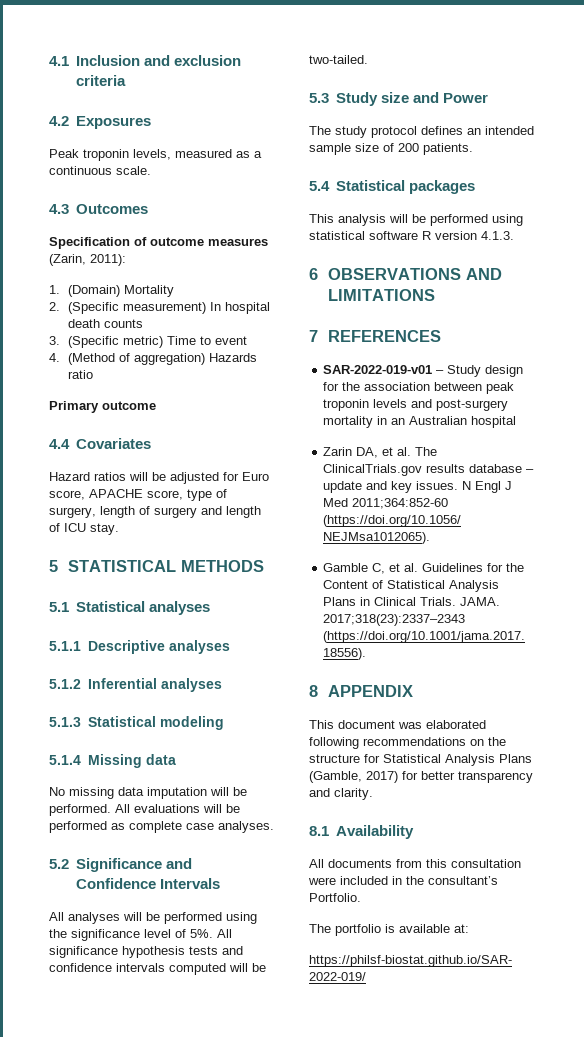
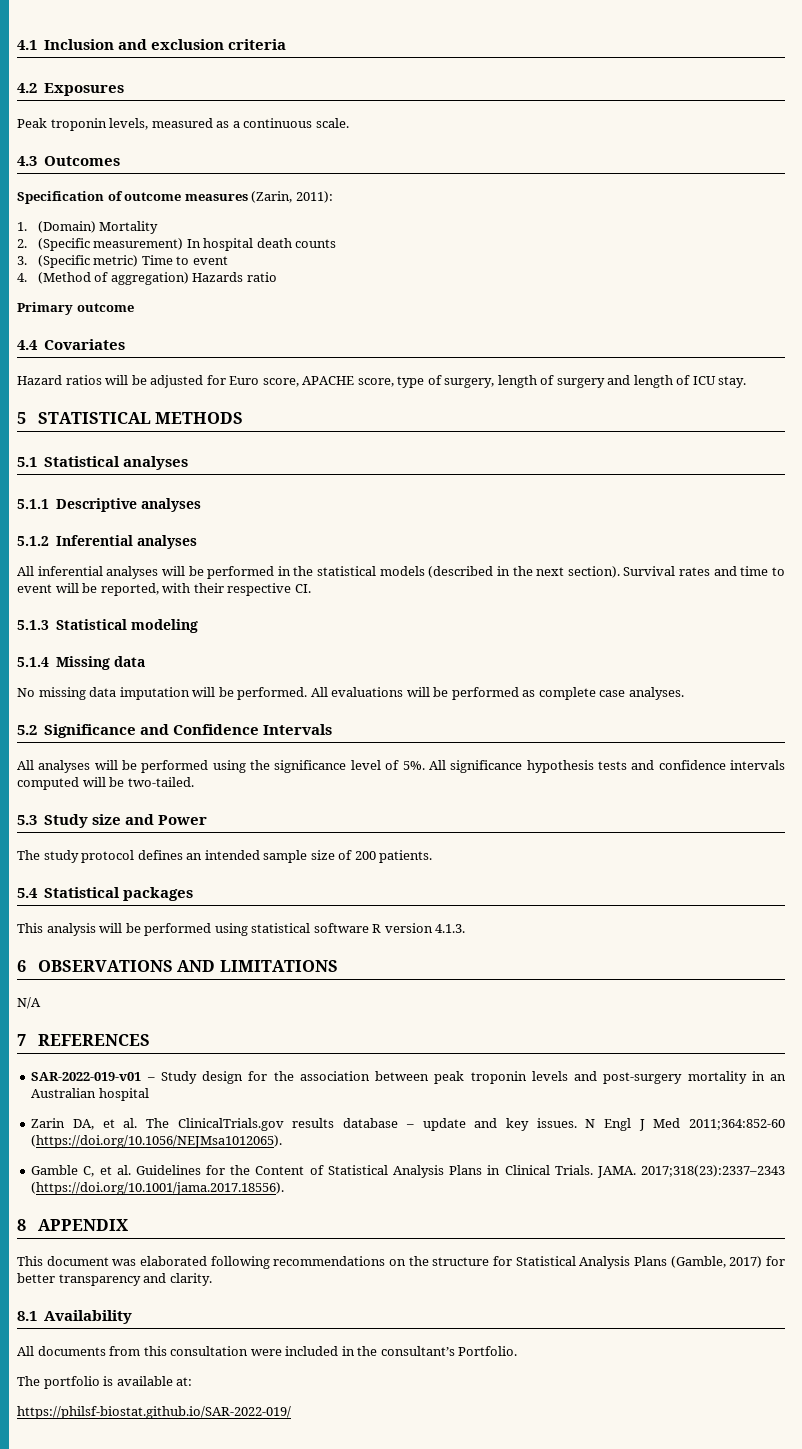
+ All inferential analyses will be performed in the statistical models (described in the next section). Survival rates and time to event will be reported, with their respective CI.
+ N/A

